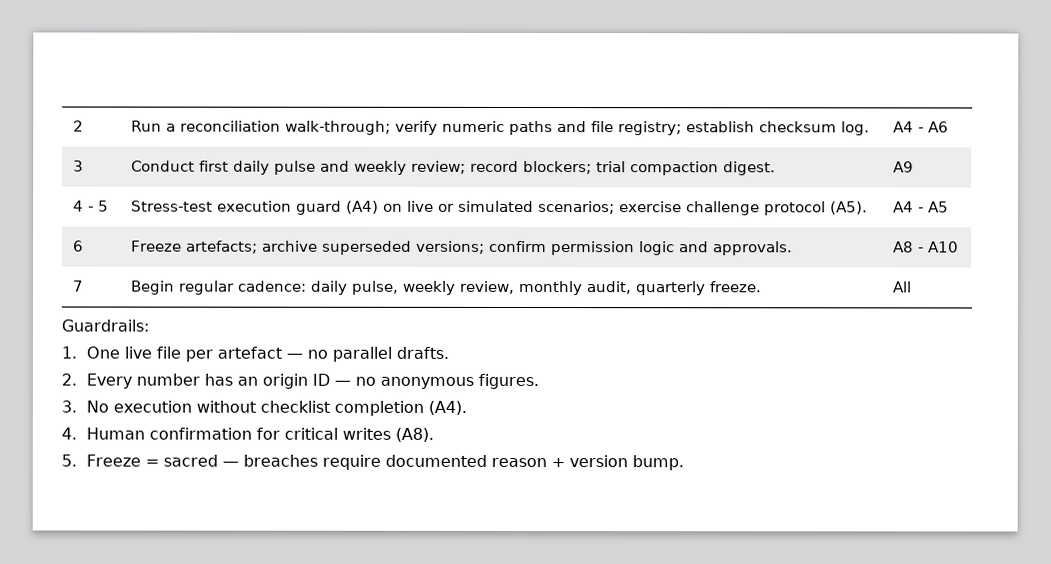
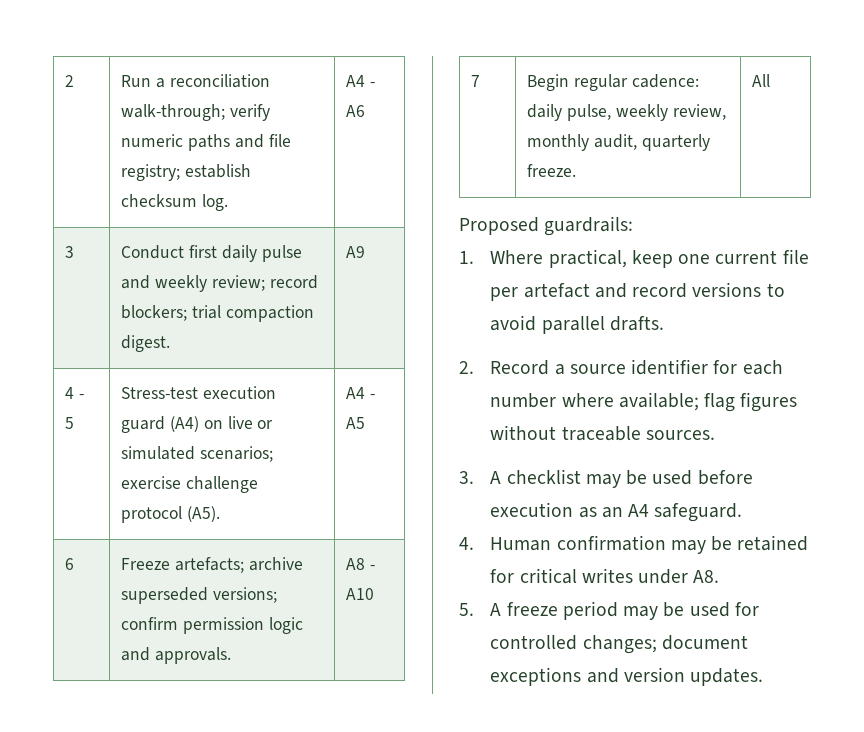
- Guardrails:
+ Proposed guardrails:
- 1. One live file per artefact — no parallel drafts.
- 2. Every number has an origin ID — no anonymous figures.
- 3. No execution without checklist completion (A4).
+ 1. Where practical, keep one current file per artefact and record versions to avoid parallel drafts.
+ 2. Record a source identifier for each number where available; flag figures without traceable sources.
+ 3. A checklist may be used before execution as an A4 safeguard.
- 4. Human confirmation for critical writes (A8).
+ 4. Human confirmation may be retained for critical writes under A8.
- 5. Freeze = sacred — breaches require documented reason + version bump.
+ 5. A freeze period may be used for controlled changes; document exceptions and version updates.

